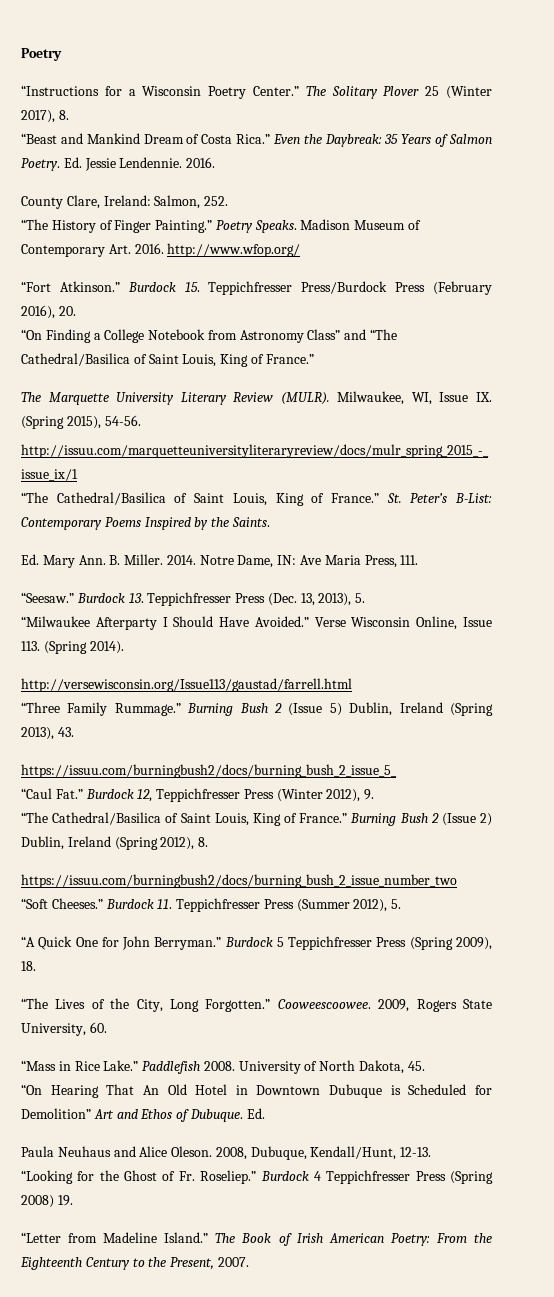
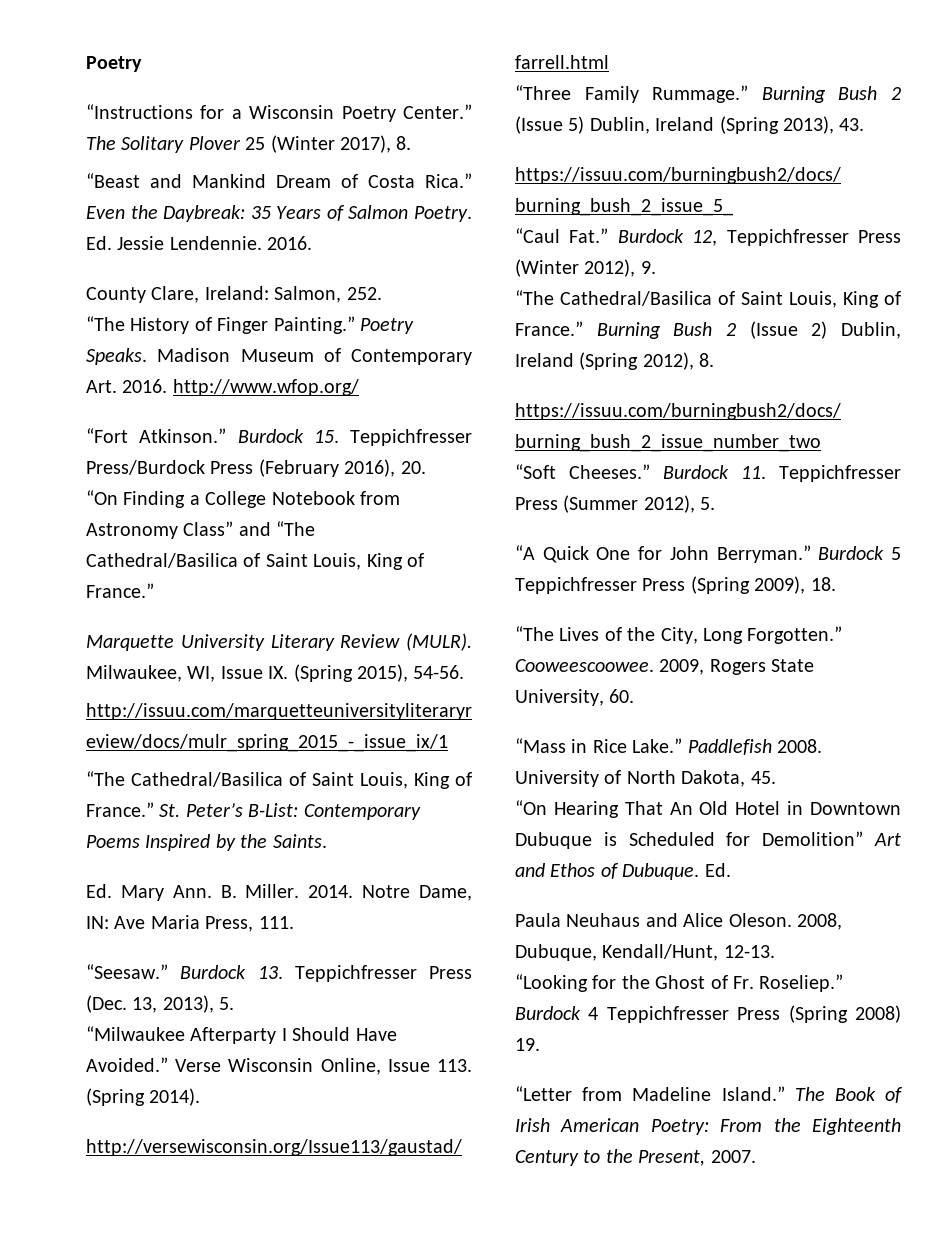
- The Marquette University Literary Review (MULR).
+ Marquette University Literary Review (MULR).

